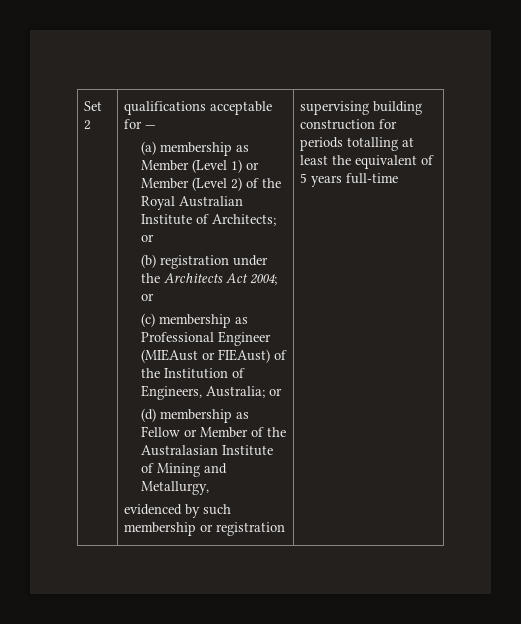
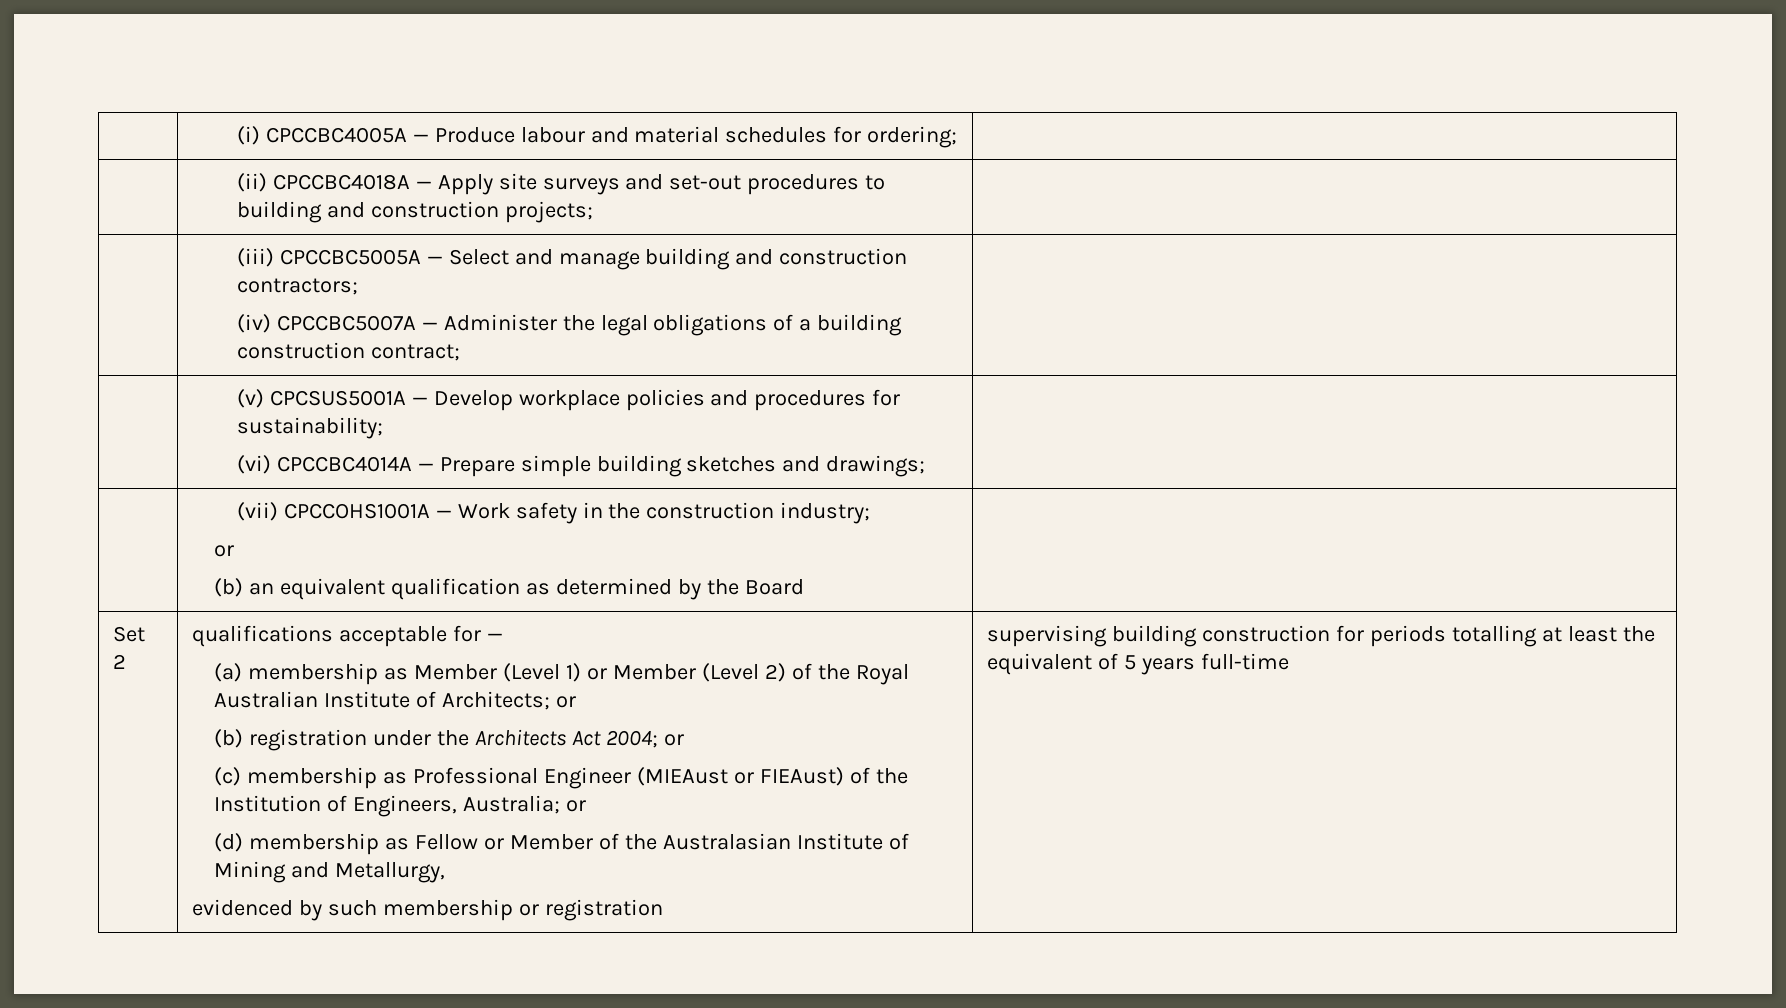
+ (i) CPCCBC4005A — Produce labour and material schedules for ordering; |
+ | (ii) CPCCBC4018A — Apply site surveys and set-out procedures to building and construction projects; |
+ | (iii) CPCCBC5005A — Select and manage building and construction contractors;
+ (iv) CPCCBC5007A — Administer the legal obligations of a building construction contract; |
+ | (v) CPCSUS5001A — Develop workplace policies and procedures for sustainability;
+ (vi) CPCCBC4014A — Prepare simple building sketches and drawings; |
+ | (vii) CPCCOHS1001A — Work safety in the construction industry;
+ or
+ (b) an equivalent qualification as determined by the Board |

